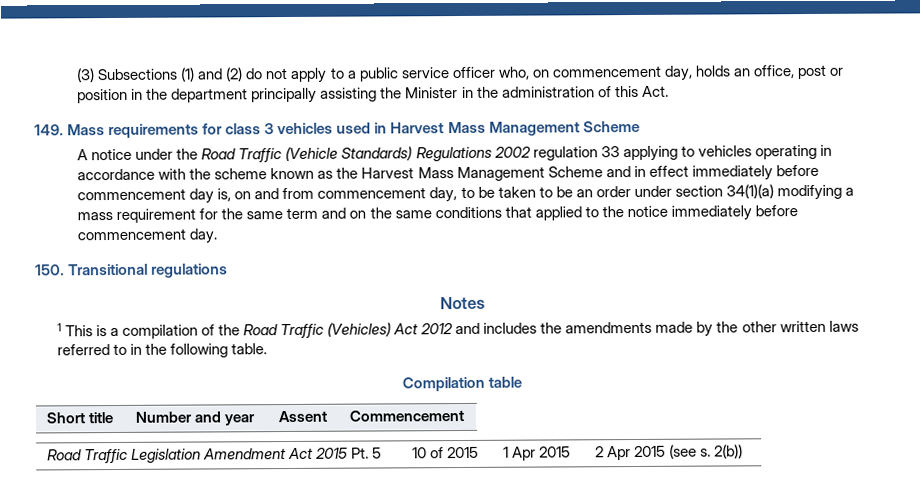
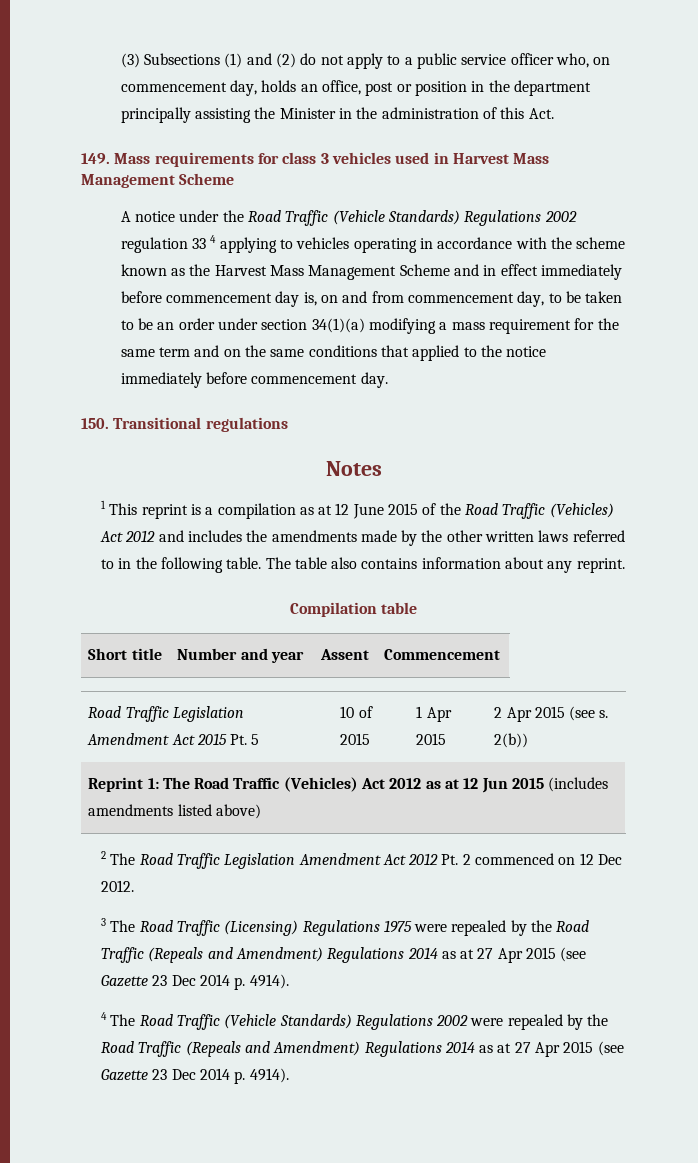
- A notice under the Road Traffic (Vehicle Standards) Regulations 2002 regulation 33 applying to vehicles operating in accordance with the scheme known as the Harvest Mass Management Scheme and in effect immediately before commencement day is, on and from commencement day, to be taken to be an order under section 34(1)(a) modifying a mass requirement for the same term and on the same conditions that applied to the notice immediately before commencement day.
+ A notice under the Road Traffic (Vehicle Standards) Regulations 2002 regulation 33 4 applying to vehicles operating in accordance with the scheme known as the Harvest Mass Management Scheme and in effect immediately before commencement day is, on and from commencement day, to be taken to be an order under section 34(1)(a) modifying a mass requirement for the same term and on the same conditions that applied to the notice immediately before commencement day.
- 1 This is a compilation of the Road Traffic (Vehicles) Act 2012 and includes the amendments made by the other written laws referred to in the following table.
+ 1 This reprint is a compilation as at 12 June 2015 of the Road Traffic (Vehicles) Act 2012 and includes the amendments made by the other written laws referred to in the following table. The table also contains information about any reprint.
+ Reprint 1: The Road Traffic (Vehicles) Act 2012 as at 12 Jun 2015 (includes amendments listed above)
+ 2 The Road Traffic Legislation Amendment Act 2012 Pt. 2 commenced on 12 Dec 2012.
+ 3 The Road Traffic (Licensing) Regulations 1975 were repealed by the Road Traffic (Repeals and Amendment) Regulations 2014 as at 27 Apr 2015 (see Gazette 23 Dec 2014 p. 4914).
+ 4 The Road Traffic (Vehicle Standards) Regulations 2002 were repealed by the Road Traffic (Repeals and Amendment) Regulations 2014 as at 27 Apr 2015 (see Gazette 23 Dec 2014 p. 4914).

